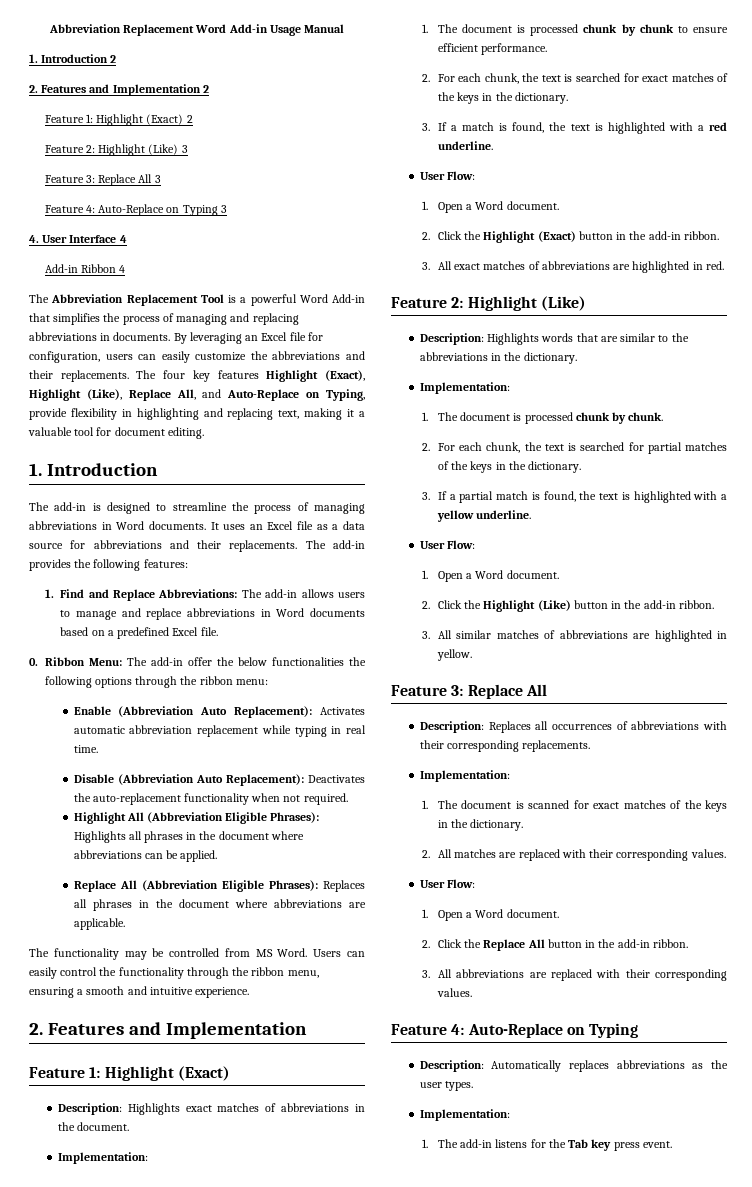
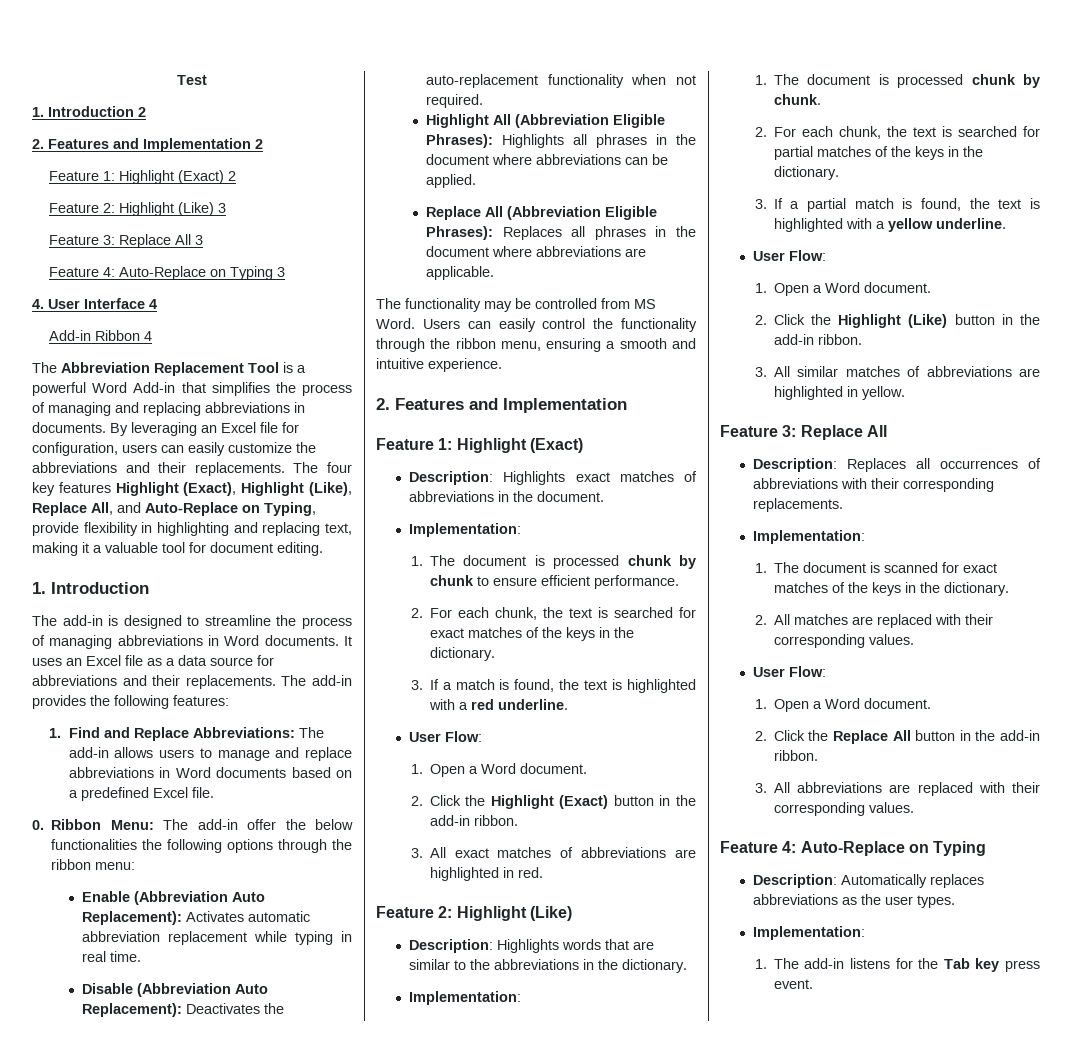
- Abbreviation Replacement Word Add-in Usage Manual
+ Test

